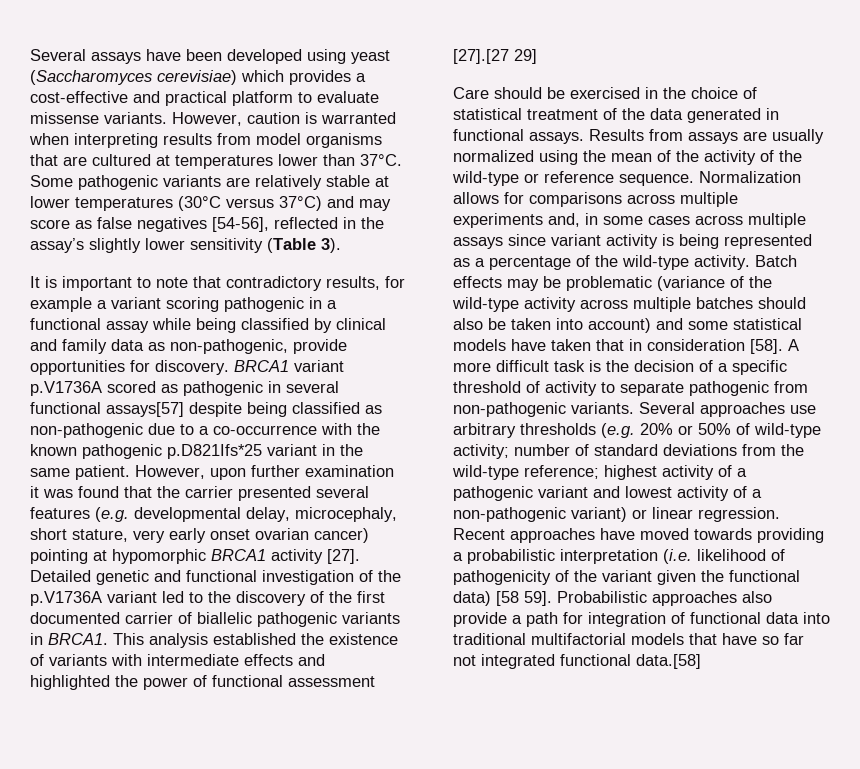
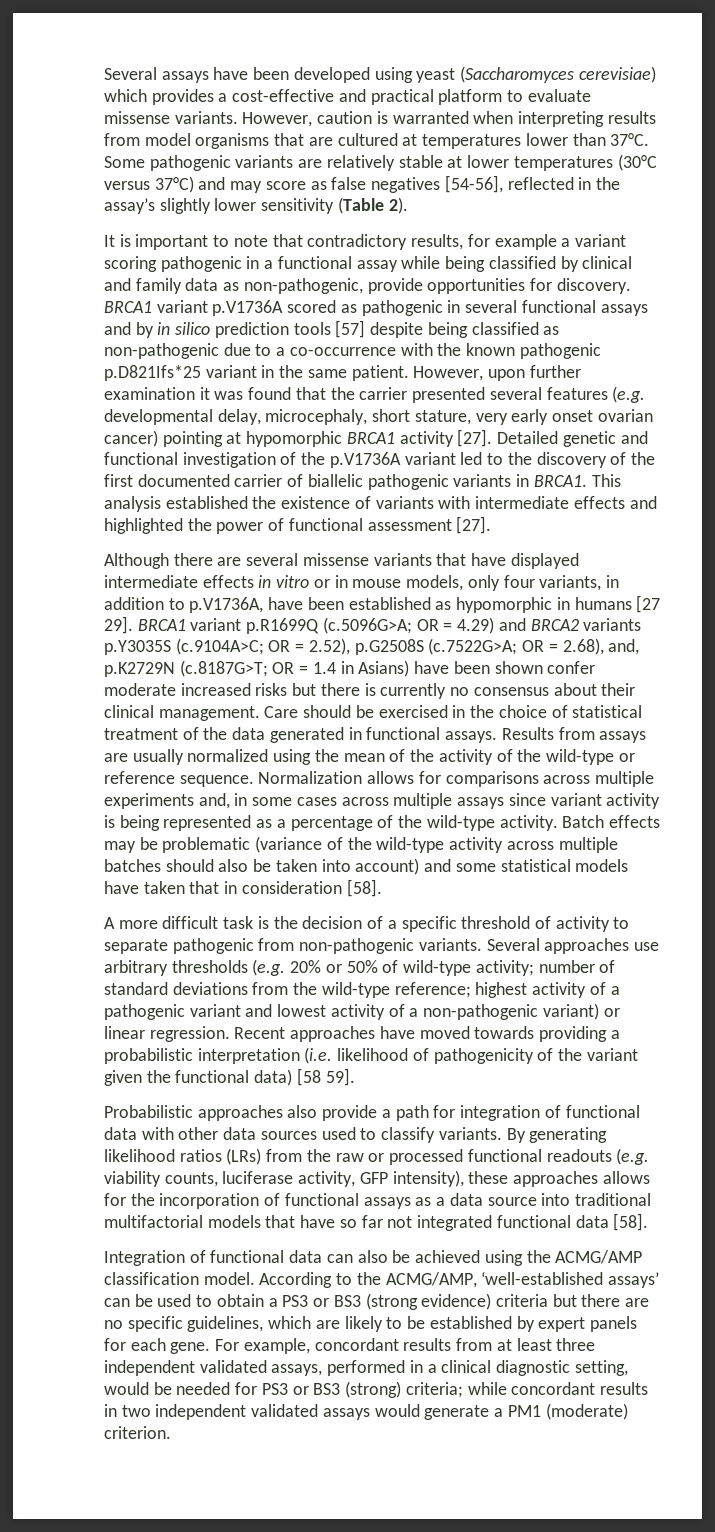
- Some pathogenic variants are relatively stable at lower temperatures (30°C versus 37°C) and may score as false negatives [54-56], reflected in the assay’s slightly lower sensitivity (Table 3).
+ Some pathogenic variants are relatively stable at lower temperatures (30°C versus 37°C) and may score as false negatives [54-56], reflected in the assay’s slightly lower sensitivity (Table 2).
- BRCA1 variant p.V1736A scored as pathogenic in several functional assays[57] despite being classified as non-pathogenic due to a co-occurrence with the known pathogenic p.D821Ifs*25 variant in the same patient.
+ BRCA1 variant p.V1736A scored as pathogenic in several functional assays and by in silico prediction tools [57] despite being classified as non-pathogenic due to a co-occurrence with the known pathogenic p.D821Ifs*25 variant in the same patient.
- This analysis established the existence of variants with intermediate effects and highlighted the power of functional assessment [27].[27 29]
- Care should be exercised in the choice of statistical treatment of the data generated in functional assays.
+ This analysis established the existence of variants with intermediate effects and highlighted the power of functional assessment [27].
+ Although there are several missense variants that have displayed intermediate effects in vitro or in mouse models, only four variants, in addition to p.V1736A, have been established as hypomorphic in humans [27 29]. BRCA1 variant p.R1699Q (c.5096G>A; OR = 4.29) and BRCA2 variants p.Y3035S (c.9104A>C; OR = 2.52), p.G2508S (c.7522G>A; OR = 2.68), and, p.K2729N (c.8187G>T; OR = 1.4 in Asians) have been shown confer moderate increased risks but there is currently no consensus about their clinical management. Care should be exercised in the choice of statistical treatment of the data generated in functional assays.
- Batch effects may be problematic (variance of the wild-type activity across multiple batches should also be taken into account) and some statistical models have taken that in consideration [58]. A more difficult task is the decision of a specific threshold of activity to separate pathogenic from non-pathogenic variants.
+ Batch effects may be problematic (variance of the wild-type activity across multiple batches should also be taken into account) and some statistical models have taken that in consideration [58].
+ A more difficult task is the decision of a specific threshold of activity to separate pathogenic from non-pathogenic variants.
- Recent approaches have moved towards providing a probabilistic interpretation (i.e. likelihood of pathogenicity of the variant given the functional data) [58 59]. Probabilistic approaches also provide a path for integration of functional data into traditional multifactorial models that have so far not integrated functional data.[58]
+ Recent approaches have moved towards providing a probabilistic interpretation (i.e. likelihood of pathogenicity of the variant given the functional data) [58 59].
+ Probabilistic approaches also provide a path for integration of functional data with other data sources used to classify variants. By generating likelihood ratios (LRs) from the raw or processed functional readouts (e.g. viability counts, luciferase activity, GFP intensity), these approaches allows for the incorporation of functional assays as a data source into traditional multifactorial models that have so far not integrated functional data [58].
+ Integration of functional data can also be achieved using the ACMG/AMP classification model. According to the ACMG/AMP, ‘well-established assays’ can be used to obtain a PS3 or BS3 (strong evidence) criteria but there are no specific guidelines, which are likely to be established by expert panels for each gene. For example, concordant results from at least three independent validated assays, performed in a clinical diagnostic setting, would be needed for PS3 or BS3 (strong) criteria; while concordant results in two independent validated assays would generate a PM1 (moderate) criterion.

